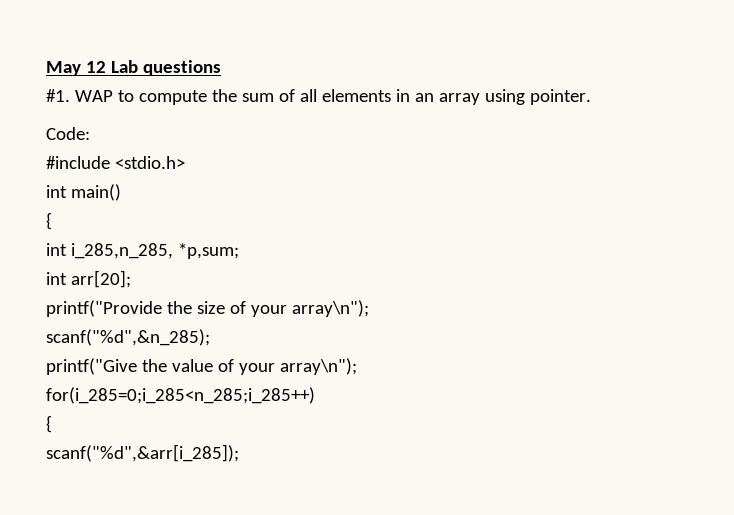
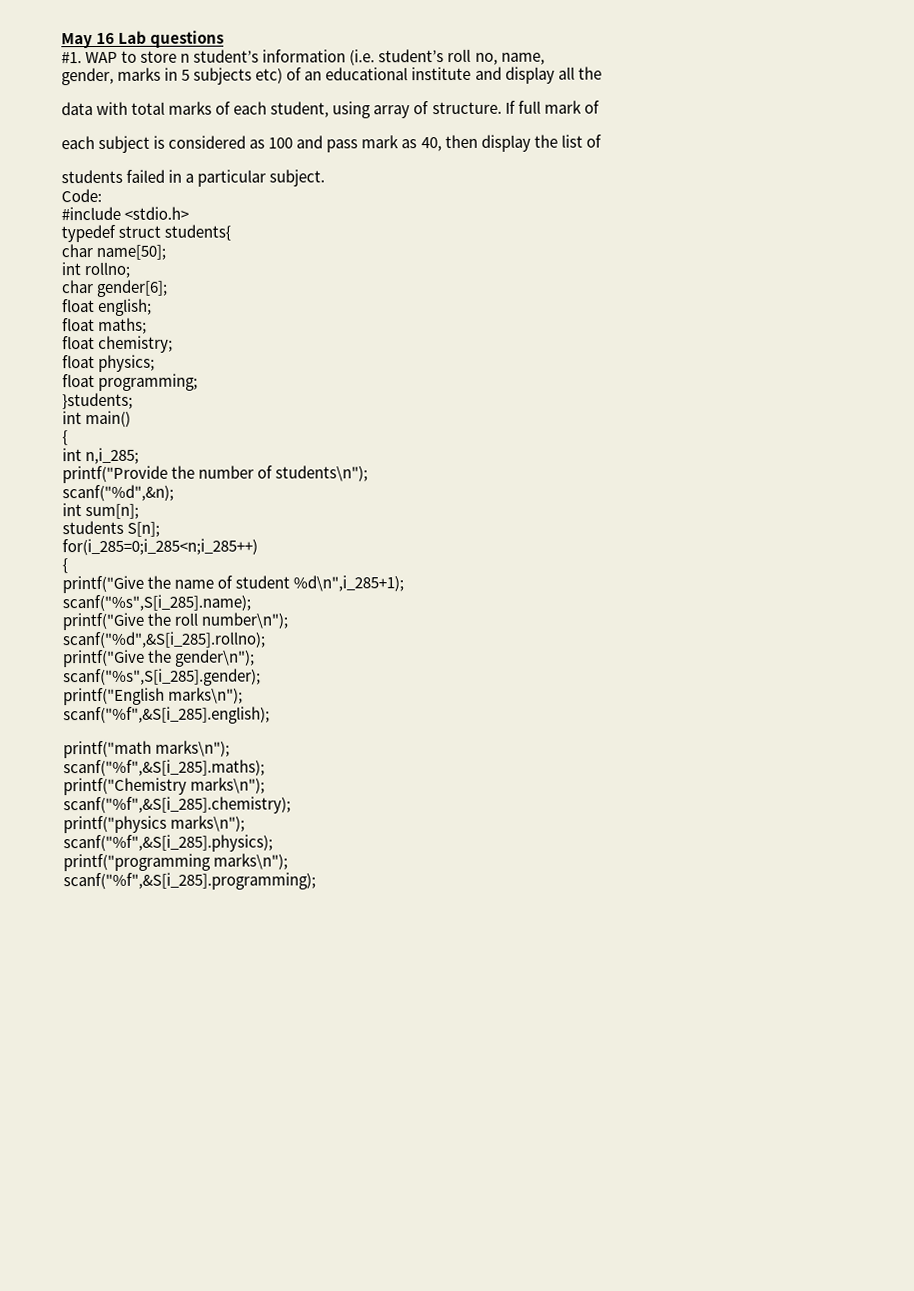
- May 12 Lab questions
+ May 16 Lab questions
- WAP to compute the sum of all elements in an array using pointer.
+ WAP to store n student’s information (i.e. student’s roll no, name,
+ gender, marks in 5 subjects etc) of an educational institute and display all the
+ data with total marks of each student, using array of structure. If full mark of
+ each subject is considered as 100 and pass mark as 40, then display the list of
+ students failed in a particular subject.
  Code:
  #include <stdio.h>
+ typedef struct students{
+ char name[50];
+ int rollno;
+ char gender[6];
+ float english;
+ float maths;
+ float chemistry;
+ float physics;
+ float programming;
+ }students;
  int main()
  {
- int i_285,n_285, *p,sum;
- int arr[20];
- printf("Provide the size of your array\n");
- scanf("%d",&n_285);
- printf("Give the value of your array\n");
- for(i_285=0;i_285<n_285;i_285++)
+ int n,i_285;
+ printf("Provide the number of students\n");
+ scanf("%d",&n);
+ int sum[n];
+ students S[n];
+ for(i_285=0;i_285<n;i_285++)
  {
- scanf("%d",&arr[i_285]);
+ printf("Give the name of student %d\n",i_285+1);
+ scanf("%s",S[i_285].name);
+ printf("Give the roll number\n");
+ scanf("%d",&S[i_285].rollno);
+ printf("Give the gender\n");
+ scanf("%s",S[i_285].gender);
+ printf("English marks\n");
+ scanf("%f",&S[i_285].english);
+ printf("math marks\n");
+ scanf("%f",&S[i_285].maths);
+ printf("Chemistry marks\n");
+ scanf("%f",&S[i_285].chemistry);
+ printf("physics marks\n");
+ scanf("%f",&S[i_285].physics);
+ printf("programming marks\n");
+ scanf("%f",&S[i_285].programming);

